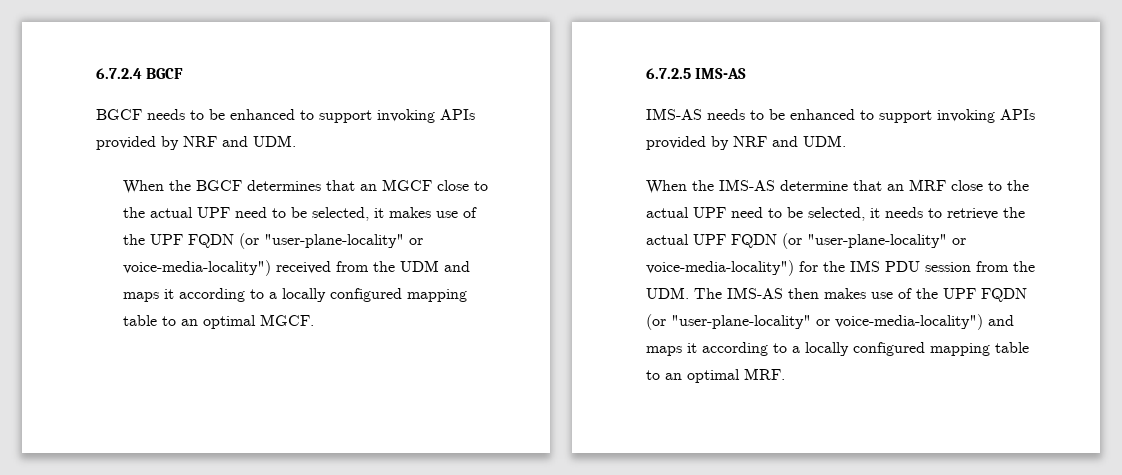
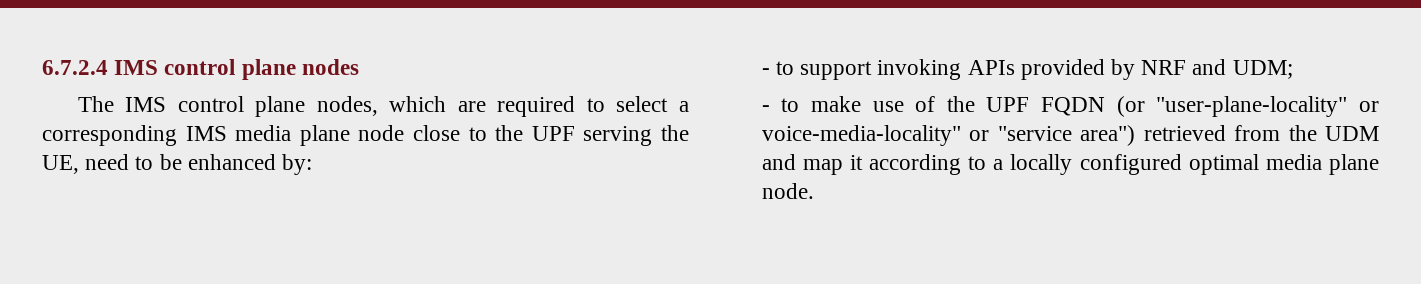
- 6.7.2.4 BGCF
- BGCF needs to be enhanced to support invoking APIs provided by NRF and UDM.
- When the BGCF determines that an MGCF close to the actual UPF need to be selected, it makes use of the UPF FQDN (or "user-plane-locality" or voice-media-locality") received from the UDM and maps it according to a locally configured mapping table to an optimal MGCF.
- 6.7.2.5 IMS-AS
- IMS-AS needs to be enhanced to support invoking APIs provided by NRF and UDM.
- When the IMS-AS determine that an MRF close to the actual UPF need to be selected, it needs to retrieve the actual UPF FQDN (or "user-plane-locality" or voice-media-locality") for the IMS PDU session from the UDM. The IMS-AS then makes use of the UPF FQDN (or "user-plane-locality" or voice-media-locality") and maps it according to a locally configured mapping table to an optimal MRF.
+ 6.7.2.4 IMS control plane nodes
+ The IMS control plane nodes, which are required to select a corresponding IMS media plane node close to the UPF serving the UE, need to be enhanced by:
+ - to support invoking APIs provided by NRF and UDM;
+ - to make use of the UPF FQDN (or "user-plane-locality" or voice-media-locality" or "service area") retrieved from the UDM and map it according to a locally configured optimal media plane node.

